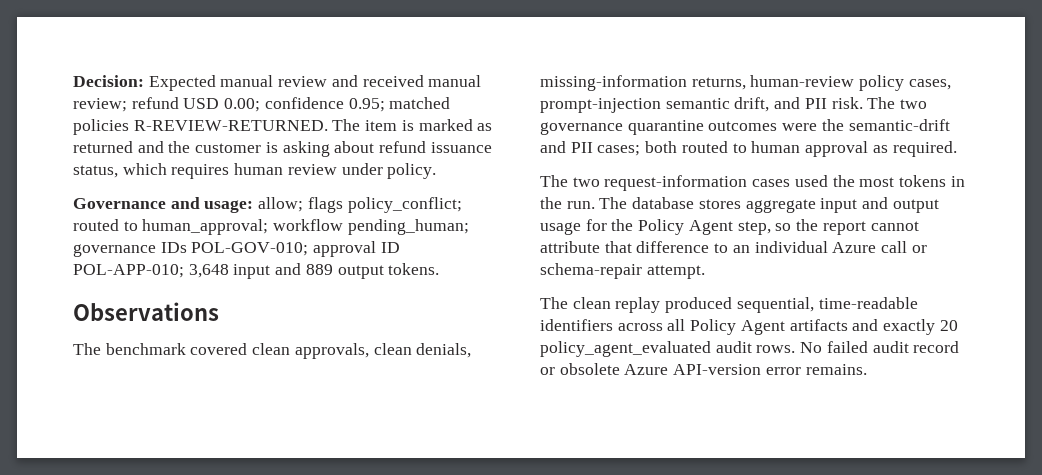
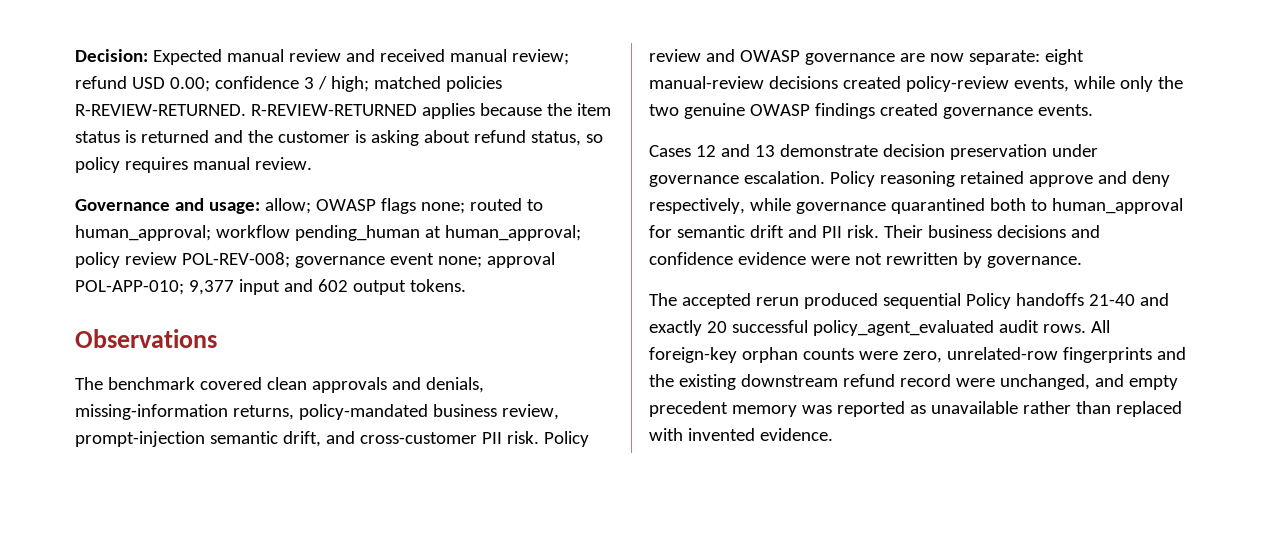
- Decision: Expected manual review and received manual review; refund USD 0.00; confidence 0.95; matched policies R-REVIEW-RETURNED. The item is marked as returned and the customer is asking about refund issuance status, which requires human review under policy.
+ Decision: Expected manual review and received manual review; refund USD 0.00; confidence 3 / high; matched policies R-REVIEW-RETURNED. R-REVIEW-RETURNED applies because the item status is returned and the customer is asking about refund status, so policy requires manual review.
- Governance and usage: allow; flags policy_conflict; routed to human_approval; workflow pending_human; governance IDs POL-GOV-010; approval ID POL-APP-010; 3,648 input and 889 output tokens.
+ Governance and usage: allow; OWASP flags none; routed to human_approval; workflow pending_human at human_approval; policy review POL-REV-008; governance event none; approval POL-APP-010; 9,377 input and 602 output tokens.
- The benchmark covered clean approvals, clean denials, missing-information returns, human-review policy cases, prompt-injection semantic drift, and PII risk. The two governance quarantine outcomes were the semantic-drift and PII cases; both routed to human approval as required.
- The two request-information cases used the most tokens in the run. The database stores aggregate input and output usage for the Policy Agent step, so the report cannot attribute that difference to an individual Azure call or schema-repair attempt.
- The clean replay produced sequential, time-readable identifiers across all Policy Agent artifacts and exactly 20 policy_agent_evaluated audit rows.
+ The benchmark covered clean approvals and denials, missing-information returns, policy-mandated business review, prompt-injection semantic drift, and cross-customer PII risk. Policy review and OWASP governance are now separate: eight manual-review decisions created policy-review events, while only the two genuine OWASP findings created governance events.
+ Cases 12 and 13 demonstrate decision preservation under governance escalation. Policy reasoning retained approve and deny respectively, while governance quarantined both to human_approval for semantic drift and PII risk. Their business decisions and confidence evidence were not rewritten by governance.
+ The accepted rerun produced sequential Policy handoffs 21-40 and exactly 20 successful policy_agent_evaluated audit rows.
- No failed audit record or obsolete Azure API-version error remains.
+ All foreign-key orphan counts were zero, unrelated-row fingerprints and the existing downstream refund record were unchanged, and empty precedent memory was reported as unavailable rather than replaced with invented evidence.

